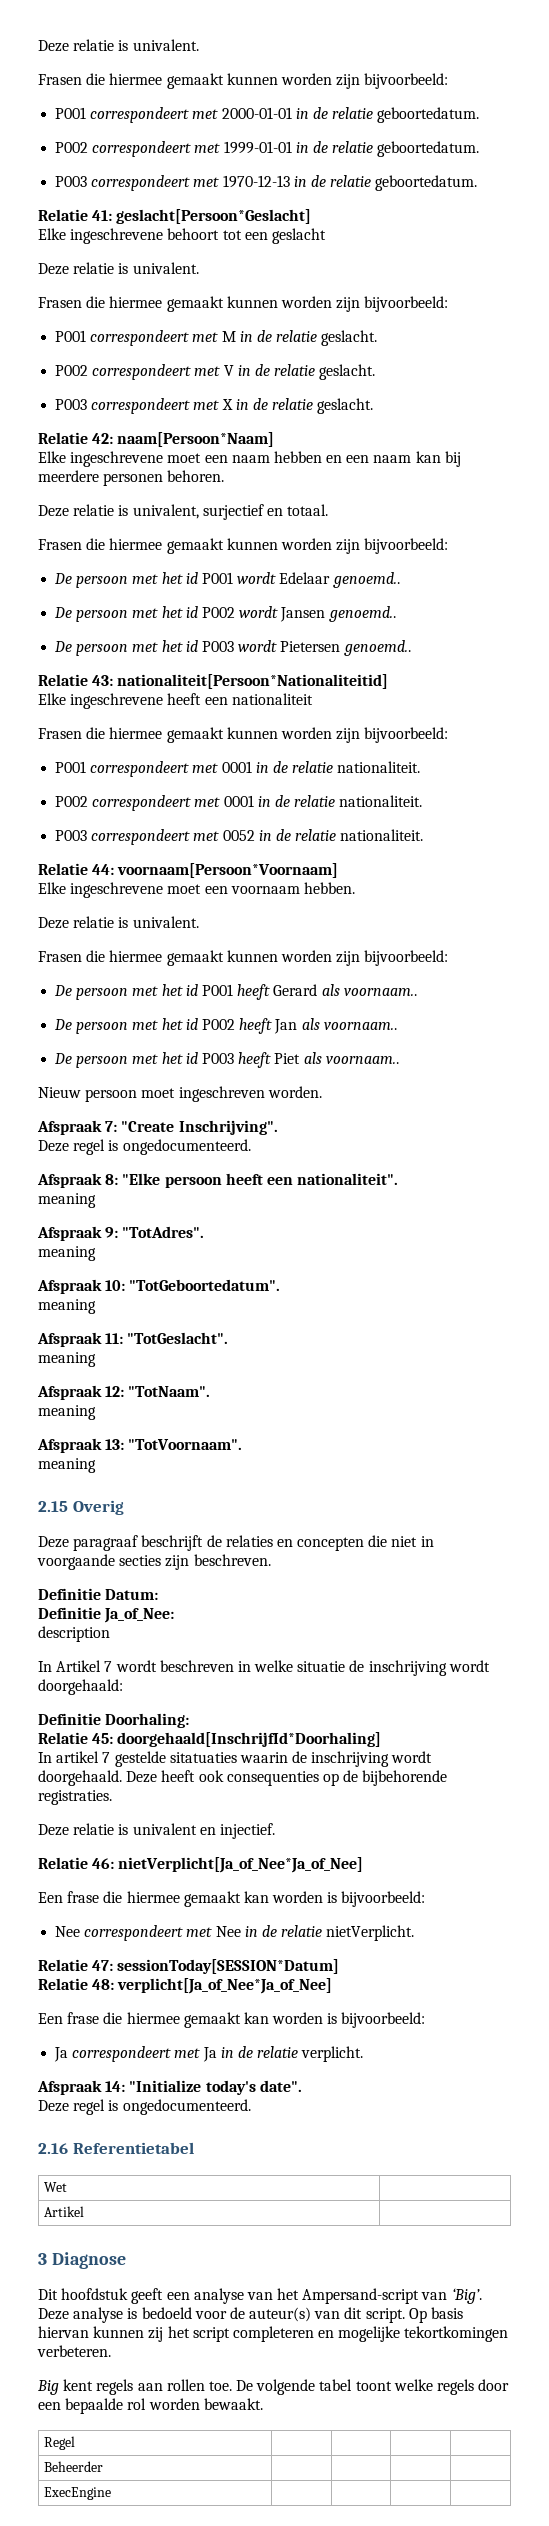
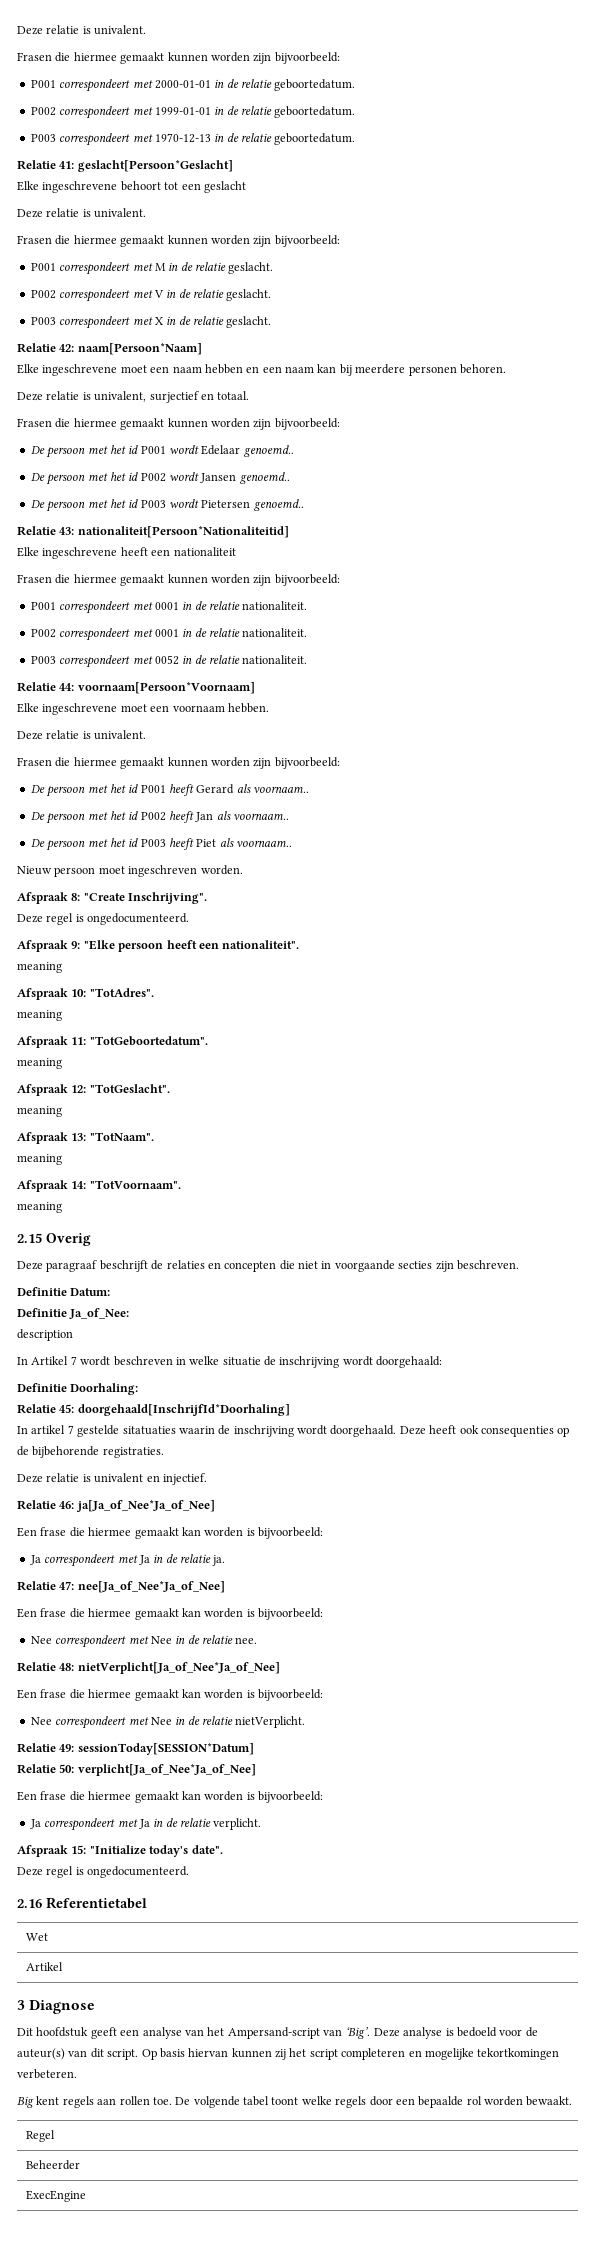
- Afspraak 7: "Create Inschrijving".
+ Afspraak 8: "Create Inschrijving".
- Afspraak 8: "Elke persoon heeft een nationaliteit".
+ Afspraak 9: "Elke persoon heeft een nationaliteit".
- Afspraak 9: "TotAdres".
+ Afspraak 10: "TotAdres".
- Afspraak 10: "TotGeboortedatum".
+ Afspraak 11: "TotGeboortedatum".
- Afspraak 11: "TotGeslacht".
+ Afspraak 12: "TotGeslacht".
- Afspraak 12: "TotNaam".
+ Afspraak 13: "TotNaam".
- Afspraak 13: "TotVoornaam".
+ Afspraak 14: "TotVoornaam".
- Relatie 46: nietVerplicht[Ja_of_Nee*Ja_of_Nee]
+ Relatie 46: ja[Ja_of_Nee*Ja_of_Nee]
+ Een frase die hiermee gemaakt kan worden is bijvoorbeeld:
+ Ja correspondeert met Ja in de relatie ja.
+ Relatie 47: nee[Ja_of_Nee*Ja_of_Nee]
+ Een frase die hiermee gemaakt kan worden is bijvoorbeeld:
+ Nee correspondeert met Nee in de relatie nee.
+ Relatie 48: nietVerplicht[Ja_of_Nee*Ja_of_Nee]
- Relatie 47: sessionToday[SESSION*Datum]
+ Relatie 49: sessionToday[SESSION*Datum]
- Relatie 48: verplicht[Ja_of_Nee*Ja_of_Nee]
+ Relatie 50: verplicht[Ja_of_Nee*Ja_of_Nee]
- Afspraak 14: "Initialize today's date".
+ Afspraak 15: "Initialize today's date".

